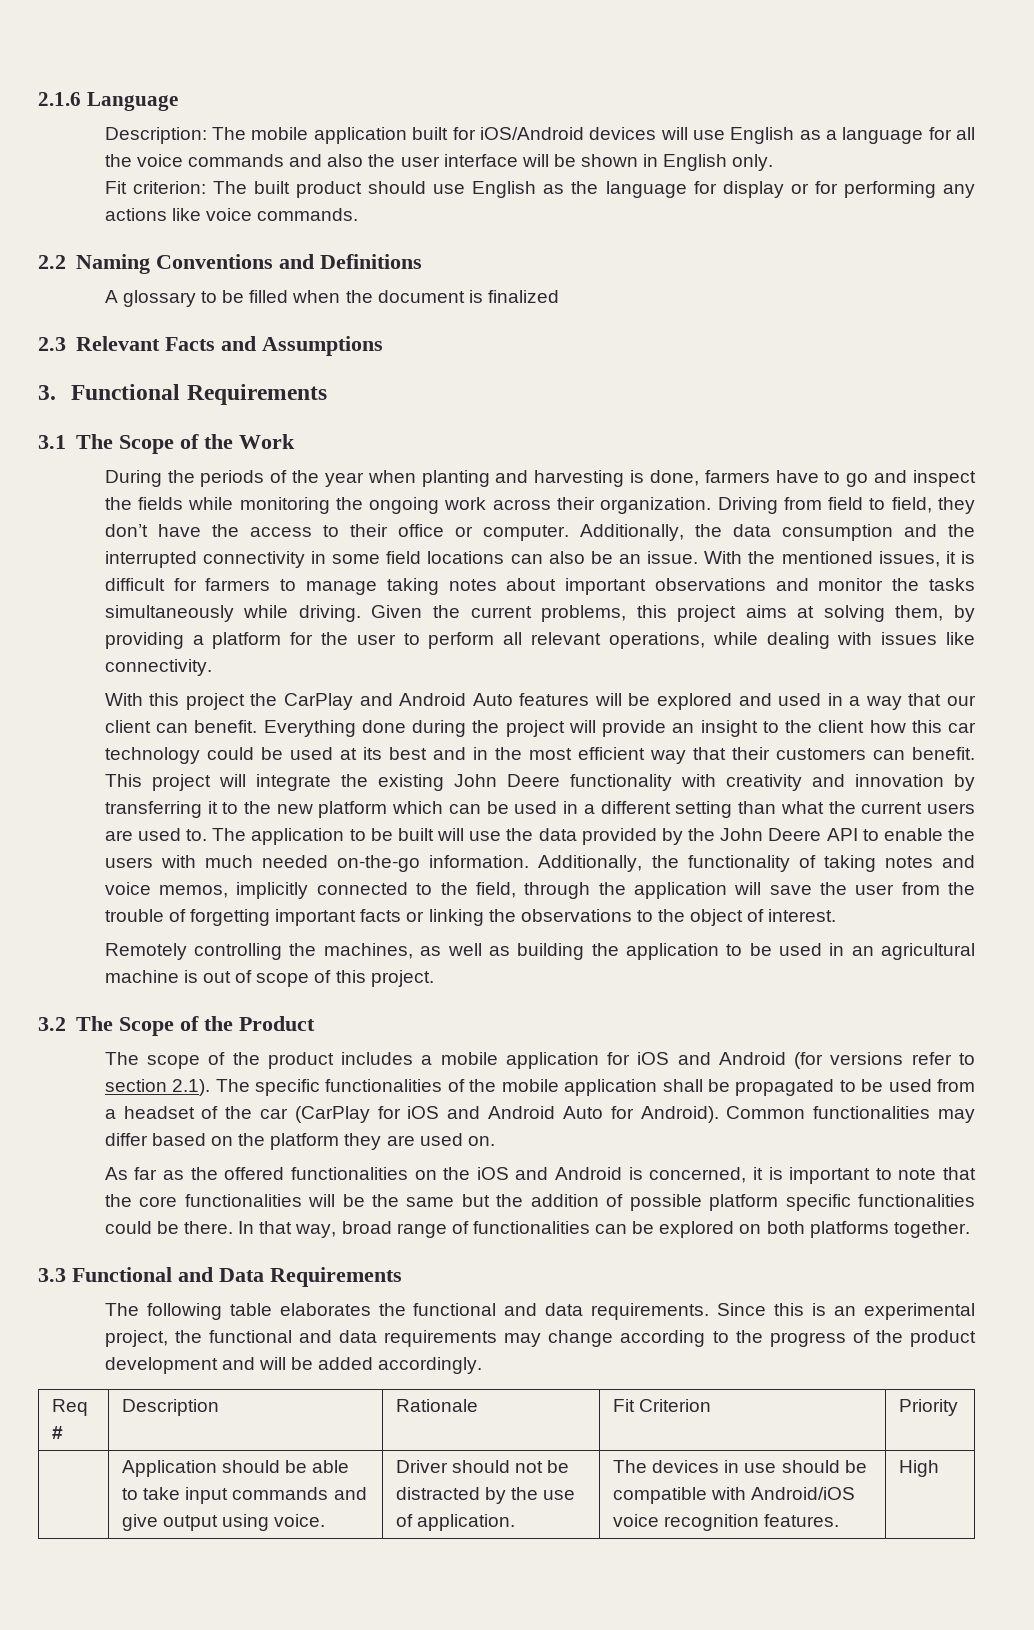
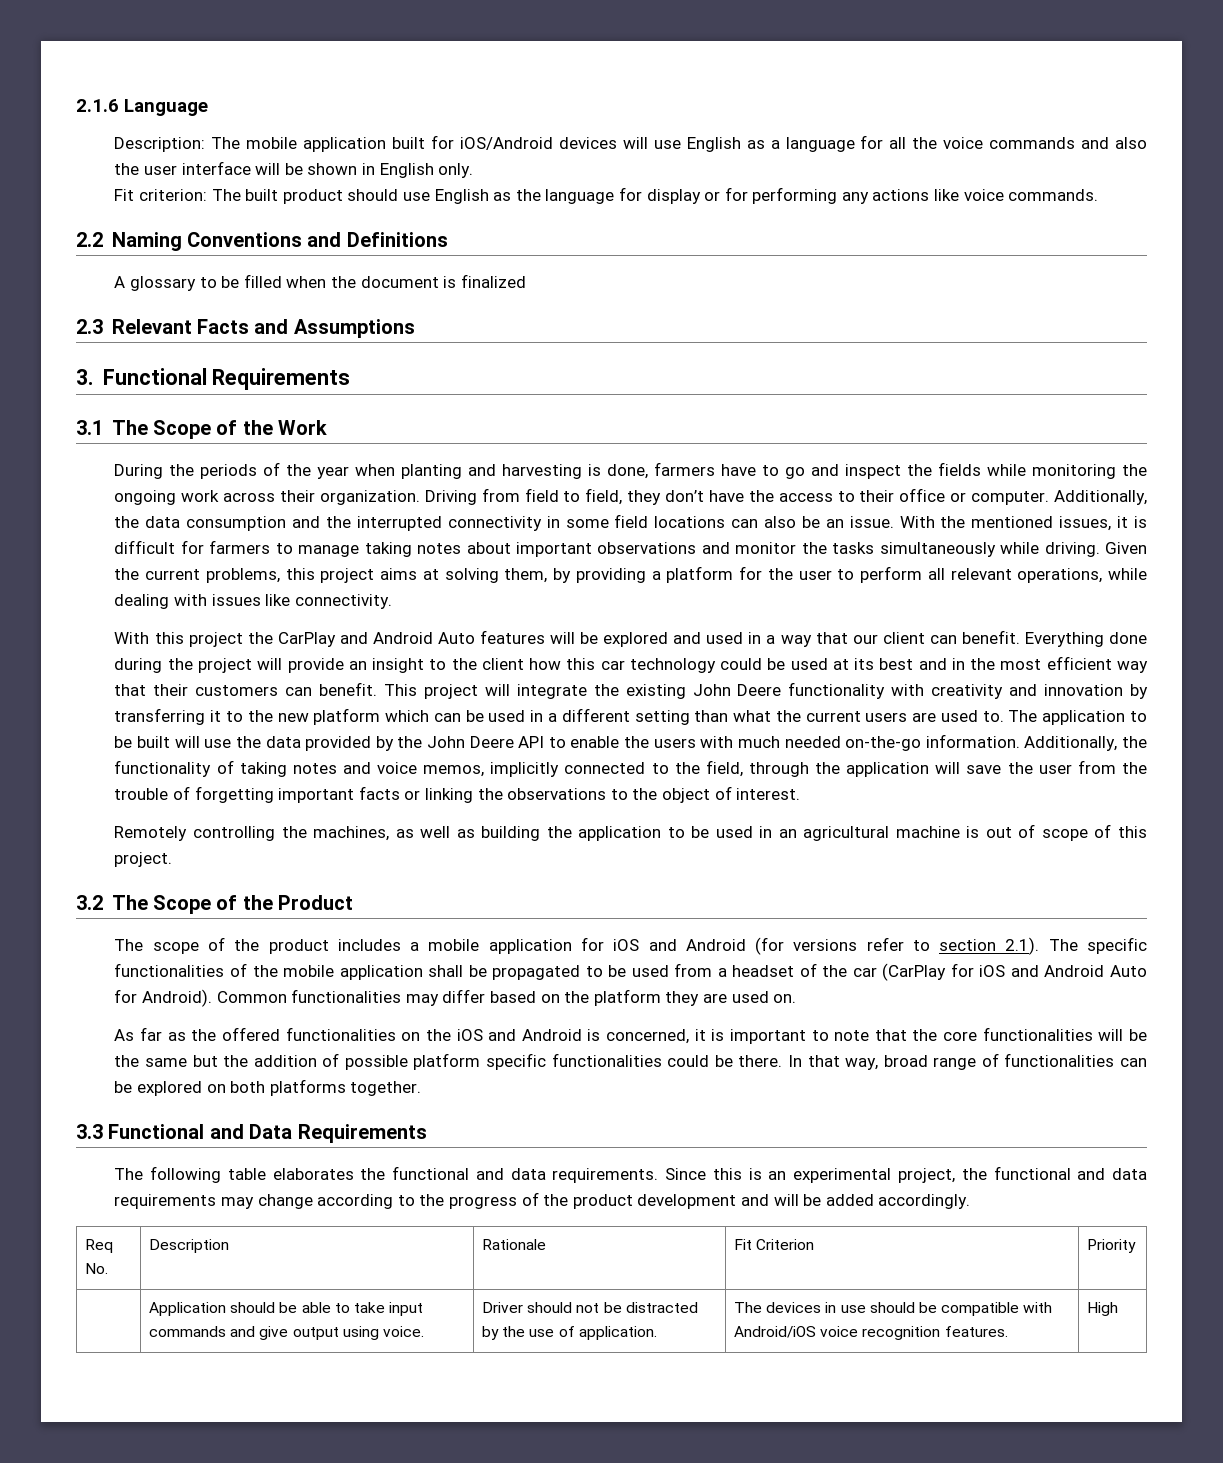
- Req # | Description | Rationale | Fit Criterion | Priority
+ Req No. | Description | Rationale | Fit Criterion | Priority

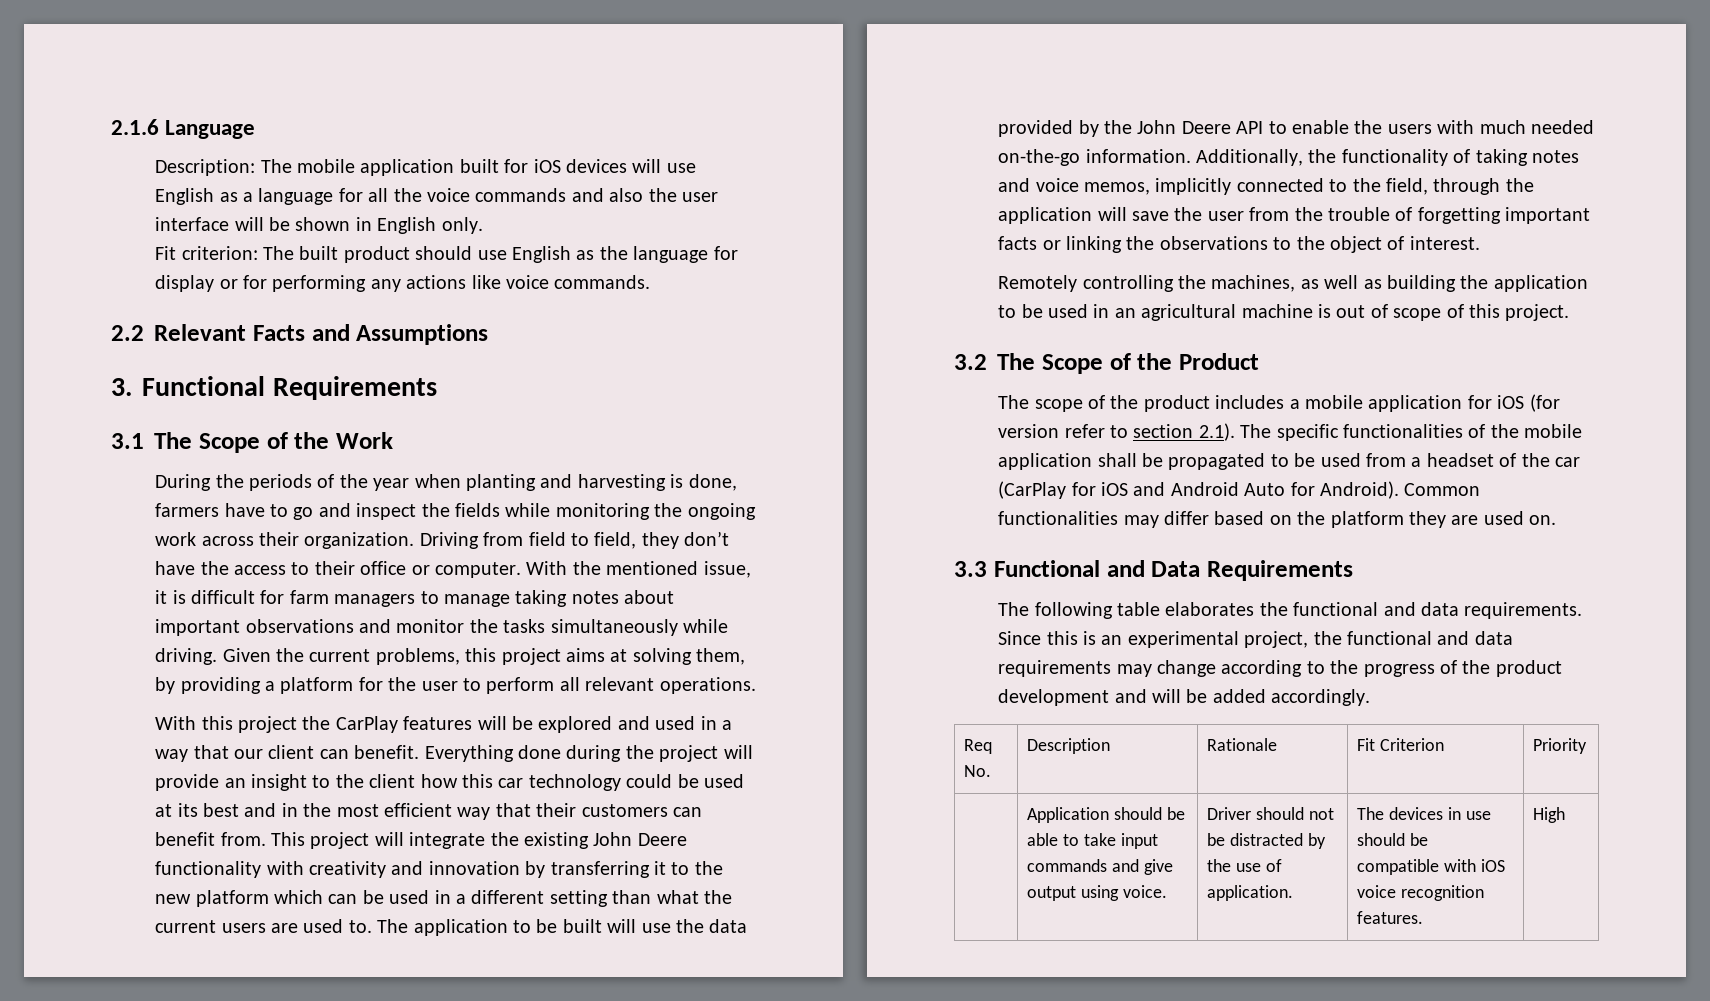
- Description: The mobile application built for iOS/Android devices will use English as a language for all the voice commands and also the user interface will be shown in English only.
+ Description: The mobile application built for iOS devices will use English as a language for all the voice commands and also the user interface will be shown in English only.
- 2.2 Naming Conventions and Definitions
- A glossary to be filled when the document is finalized
- 2.3 Relevant Facts and Assumptions
+ 2.2 Relevant Facts and Assumptions
- Additionally, the data consumption and the interrupted connectivity in some field locations can also be an issue.
- With the mentioned issues, it is difficult for farmers to manage taking notes about important observations and monitor the tasks simultaneously while driving.
+ With the mentioned issue, it is difficult for farm managers to manage taking notes about important observations and monitor the tasks simultaneously while driving.
- Given the current problems, this project aims at solving them, by providing a platform for the user to perform all relevant operations, while dealing with issues like connectivity.
+ Given the current problems, this project aims at solving them, by providing a platform for the user to perform all relevant operations.
- With this project the CarPlay and Android Auto features will be explored and used in a way that our client can benefit.
+ With this project the CarPlay features will be explored and used in a way that our client can benefit.
- Everything done during the project will provide an insight to the client how this car technology could be used at its best and in the most efficient way that their customers can benefit.
+ Everything done during the project will provide an insight to the client how this car technology could be used at its best and in the most efficient way that their customers can benefit from.
- The scope of the product includes a mobile application for iOS and Android (for versions refer to section 2.1). The specific functionalities of the mobile application shall be propagated to be used from a headset of the car (CarPlay for iOS and Android Auto for Android).
+ The scope of the product includes a mobile application for iOS (for version refer to section 2.1). The specific functionalities of the mobile application shall be propagated to be used from a headset of the car (CarPlay for iOS and Android Auto for Android).
- As far as the offered functionalities on the iOS and Android is concerned, it is important to note that the core functionalities will be the same but the addition of possible platform specific functionalities could be there. In that way, broad range of functionalities can be explored on both platforms together.
- | Application should be able to take input commands and give output using voice. | Driver should not be distracted by the use of application. | The devices in use should be compatible with Android/iOS voice recognition features. | High
+ | Application should be able to take input commands and give output using voice. | Driver should not be distracted by the use of application. | The devices in use should be compatible with iOS voice recognition features. | High

